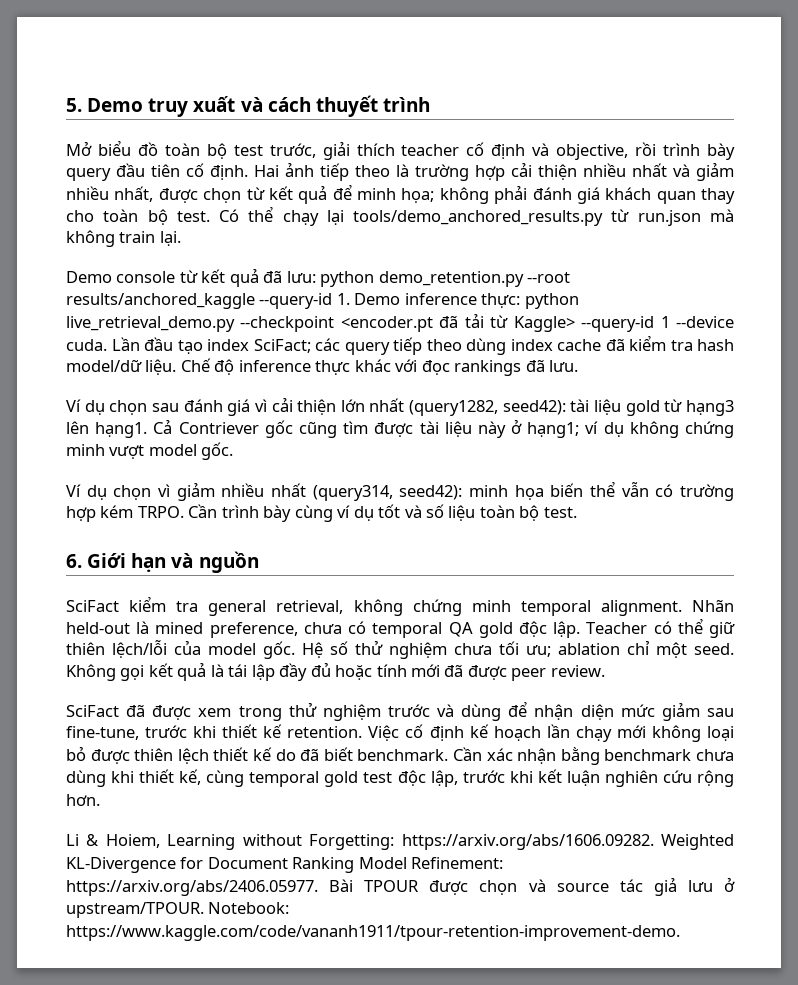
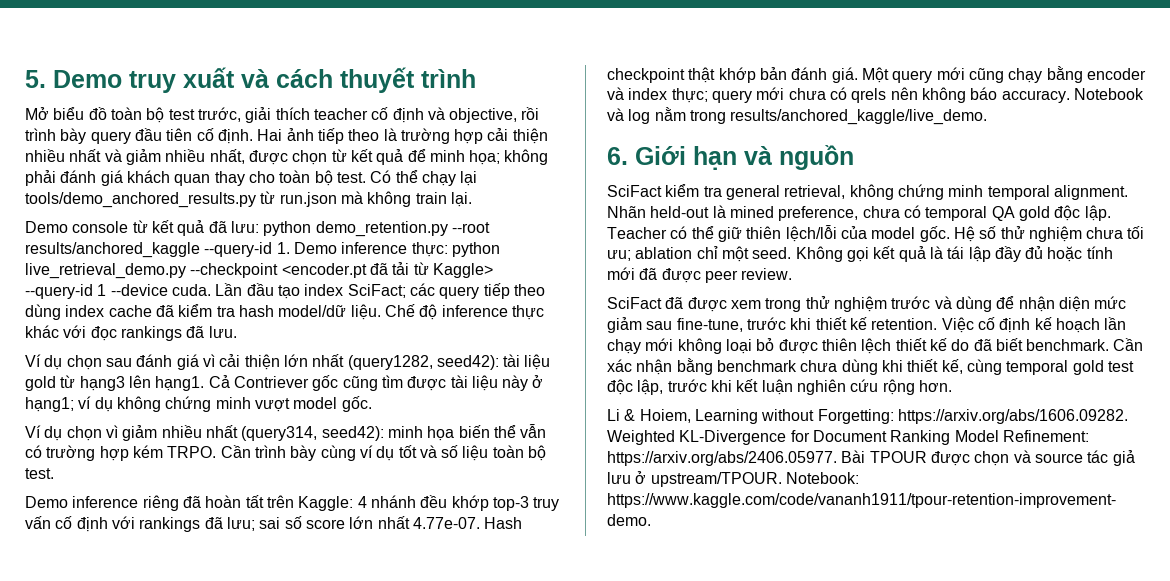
+ Demo inference riêng đã hoàn tất trên Kaggle: 4 nhánh đều khớp top-3 truy vấn cố định với rankings đã lưu; sai số score lớn nhất 4.77e-07. Hash checkpoint thật khớp bản đánh giá. Một query mới cũng chạy bằng encoder và index thực; query mới chưa có qrels nên không báo accuracy. Notebook và log nằm trong results/anchored_kaggle/live_demo.

